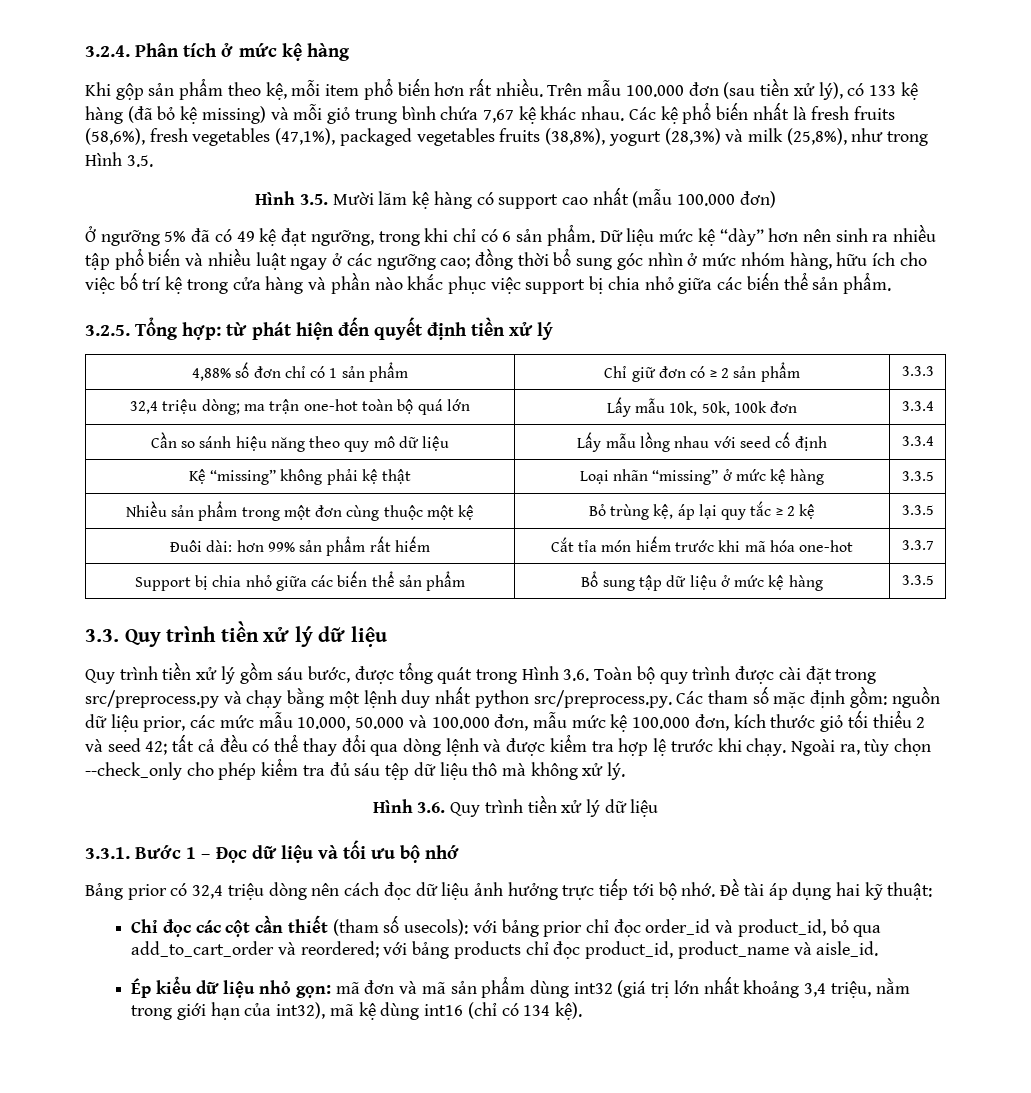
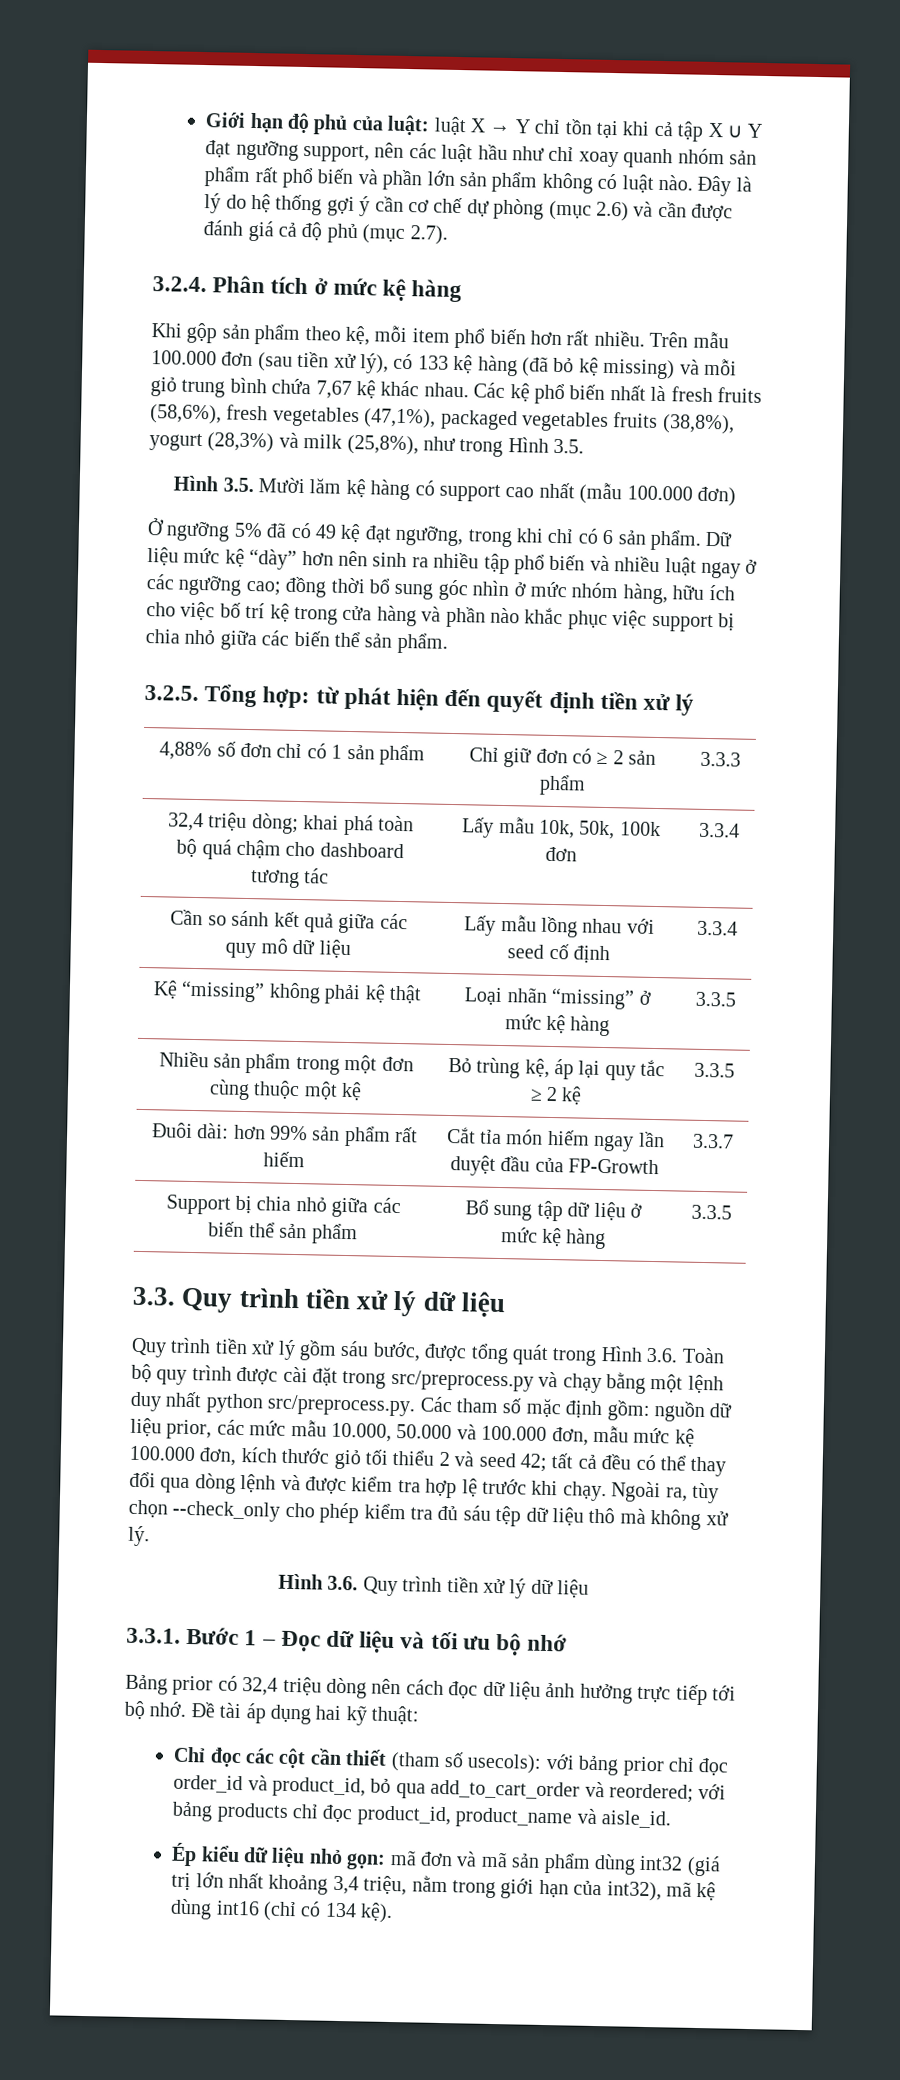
+ Giới hạn độ phủ của luật: luật X → Y chỉ tồn tại khi cả tập X ∪ Y đạt ngưỡng support, nên các luật hầu như chỉ xoay quanh nhóm sản phẩm rất phổ biến và phần lớn sản phẩm không có luật nào. Đây là lý do hệ thống gợi ý cần cơ chế dự phòng (mục 2.6) và cần được đánh giá cả độ phủ (mục 2.7).
- 32,4 triệu dòng; ma trận one-hot toàn bộ quá lớn | Lấy mẫu 10k, 50k, 100k đơn | 3.3.4
+ 32,4 triệu dòng; khai phá toàn bộ quá chậm cho dashboard tương tác | Lấy mẫu 10k, 50k, 100k đơn | 3.3.4
- Cần so sánh hiệu năng theo quy mô dữ liệu | Lấy mẫu lồng nhau với seed cố định | 3.3.4
+ Cần so sánh kết quả giữa các quy mô dữ liệu | Lấy mẫu lồng nhau với seed cố định | 3.3.4
- Đuôi dài: hơn 99% sản phẩm rất hiếm | Cắt tỉa món hiếm trước khi mã hóa one-hot | 3.3.7
+ Đuôi dài: hơn 99% sản phẩm rất hiếm | Cắt tỉa món hiếm ngay lần duyệt đầu của FP-Growth | 3.3.7

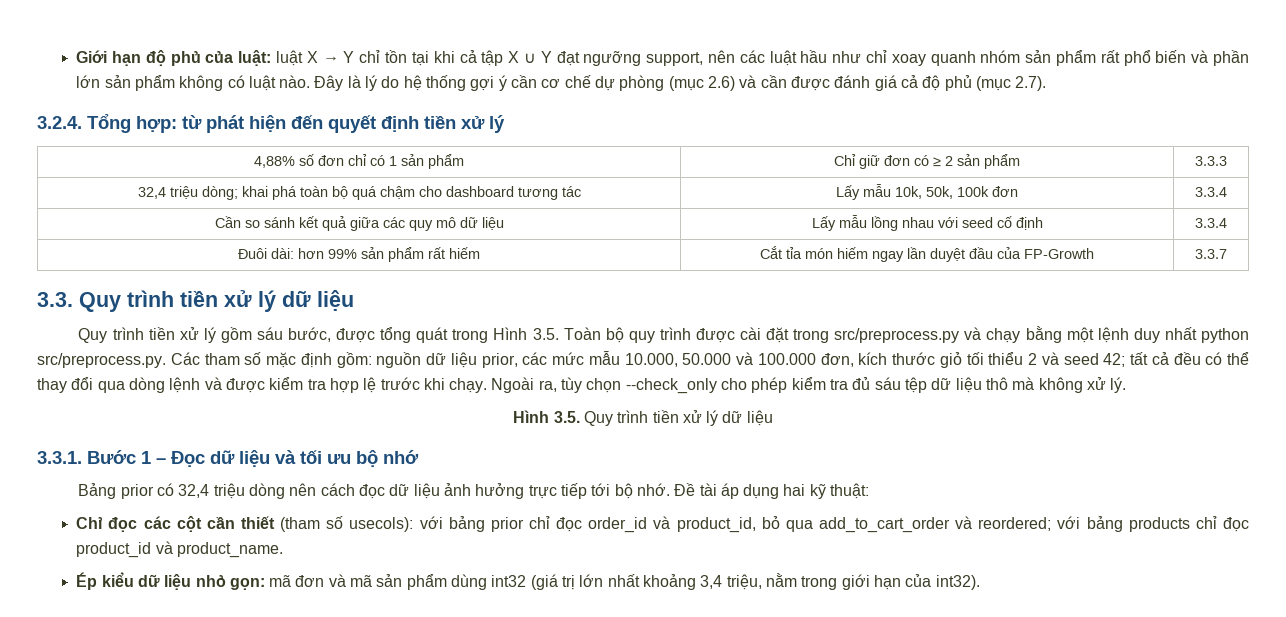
- 3.2.4. Phân tích ở mức kệ hàng
- Khi gộp sản phẩm theo kệ, mỗi item phổ biến hơn rất nhiều. Trên mẫu 100.000 đơn (sau tiền xử lý), có 133 kệ hàng (đã bỏ kệ missing) và mỗi giỏ trung bình chứa 7,67 kệ khác nhau. Các kệ phổ biến nhất là fresh fruits (58,6%), fresh vegetables (47,1%), packaged vegetables fruits (38,8%), yogurt (28,3%) và milk (25,8%), như trong Hình 3.5.
- Hình 3.5. Mười lăm kệ hàng có support cao nhất (mẫu 100.000 đơn)
- Ở ngưỡng 5% đã có 49 kệ đạt ngưỡng, trong khi chỉ có 6 sản phẩm. Dữ liệu mức kệ “dày” hơn nên sinh ra nhiều tập phổ biến và nhiều luật ngay ở các ngưỡng cao; đồng thời bổ sung góc nhìn ở mức nhóm hàng, hữu ích cho việc bố trí kệ trong cửa hàng và phần nào khắc phục việc support bị chia nhỏ giữa các biến thể sản phẩm.
- 3.2.5. Tổng hợp: từ phát hiện đến quyết định tiền xử lý
+ 3.2.4. Tổng hợp: từ phát hiện đến quyết định tiền xử lý
- Kệ “missing” không phải kệ thật | Loại nhãn “missing” ở mức kệ hàng | 3.3.5
- Nhiều sản phẩm trong một đơn cùng thuộc một kệ | Bỏ trùng kệ, áp lại quy tắc ≥ 2 kệ | 3.3.5
- Support bị chia nhỏ giữa các biến thể sản phẩm | Bổ sung tập dữ liệu ở mức kệ hàng | 3.3.5
- Quy trình tiền xử lý gồm sáu bước, được tổng quát trong Hình 3.6. Toàn bộ quy trình được cài đặt trong src/preprocess.py và chạy bằng một lệnh duy nhất python src/preprocess.py. Các tham số mặc định gồm:
+ Quy trình tiền xử lý gồm sáu bước, được tổng quát trong Hình 3.5. Toàn bộ quy trình được cài đặt trong src/preprocess.py và chạy bằng một lệnh duy nhất python src/preprocess.py. Các tham số mặc định gồm:
- nguồn dữ liệu prior, các mức mẫu 10.000, 50.000 và 100.000 đơn, mẫu mức kệ 100.000 đơn, kích thước giỏ tối thiểu 2 và seed 42;
+ nguồn dữ liệu prior, các mức mẫu 10.000, 50.000 và 100.000 đơn, kích thước giỏ tối thiểu 2 và seed 42;
- Hình 3.6. Quy trình tiền xử lý dữ liệu
+ Hình 3.5. Quy trình tiền xử lý dữ liệu
- Chỉ đọc các cột cần thiết (tham số usecols): với bảng prior chỉ đọc order_id và product_id, bỏ qua add_to_cart_order và reordered; với bảng products chỉ đọc product_id, product_name và aisle_id.
+ Chỉ đọc các cột cần thiết (tham số usecols): với bảng prior chỉ đọc order_id và product_id, bỏ qua add_to_cart_order và reordered; với bảng products chỉ đọc product_id và product_name.
- Ép kiểu dữ liệu nhỏ gọn: mã đơn và mã sản phẩm dùng int32 (giá trị lớn nhất khoảng 3,4 triệu, nằm trong giới hạn của int32), mã kệ dùng int16 (chỉ có 134 kệ).
+ Ép kiểu dữ liệu nhỏ gọn: mã đơn và mã sản phẩm dùng int32 (giá trị lớn nhất khoảng 3,4 triệu, nằm trong giới hạn của int32).

